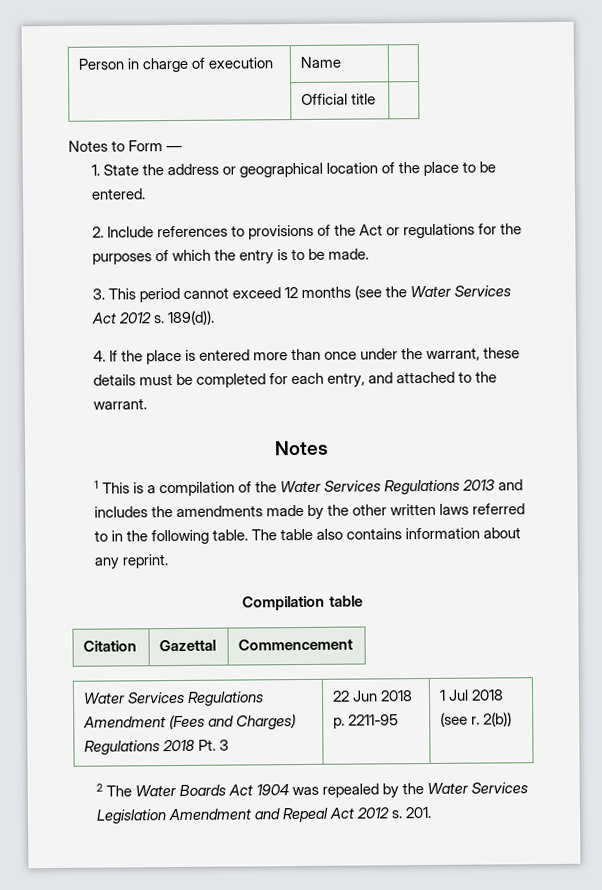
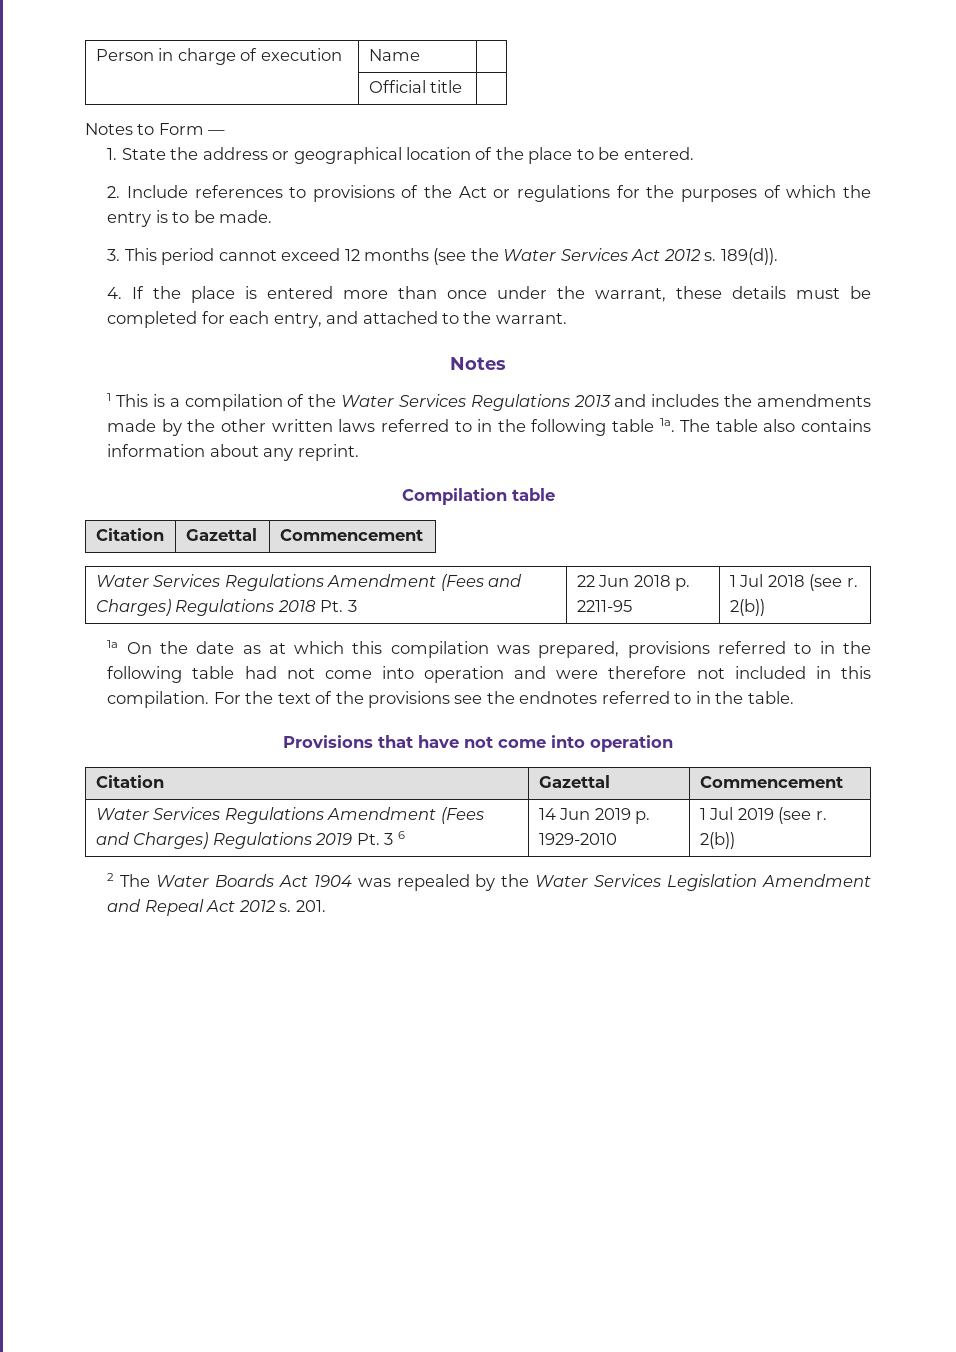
- 1 This is a compilation of the Water Services Regulations 2013 and includes the amendments made by the other written laws referred to in the following table.
+ 1 This is a compilation of the Water Services Regulations 2013 and includes the amendments made by the other written laws referred to in the following table 1a.
+ 1a On the date as at which this compilation was prepared, provisions referred to in the following table had not come into operation and were therefore not included in this compilation. For the text of the provisions see the endnotes referred to in the table.
+ Provisions that have not come into operation
+ Citation | Gazettal | Commencement
+ Water Services Regulations Amendment (Fees and Charges) Regulations 2019 Pt. 3 6 | 14 Jun 2019 p. 1929-2010 | 1 Jul 2019 (see r. 2(b))

